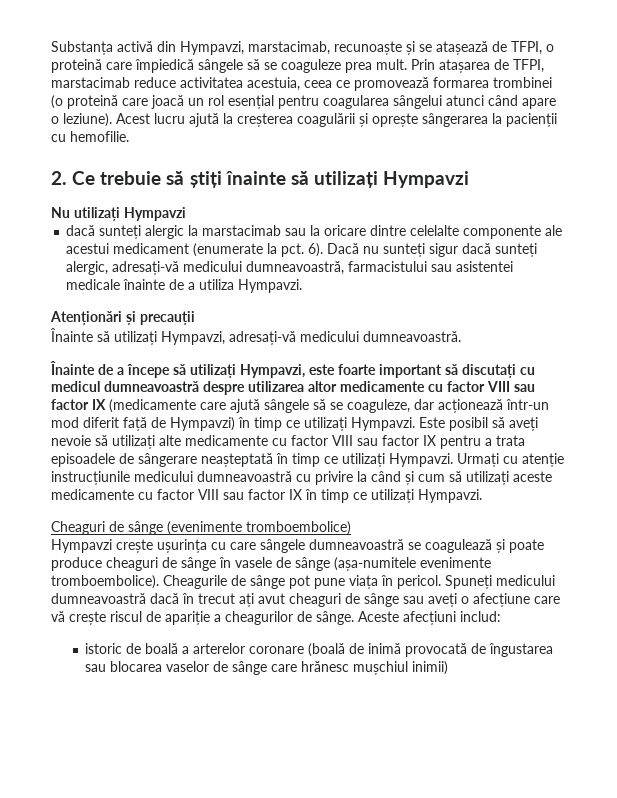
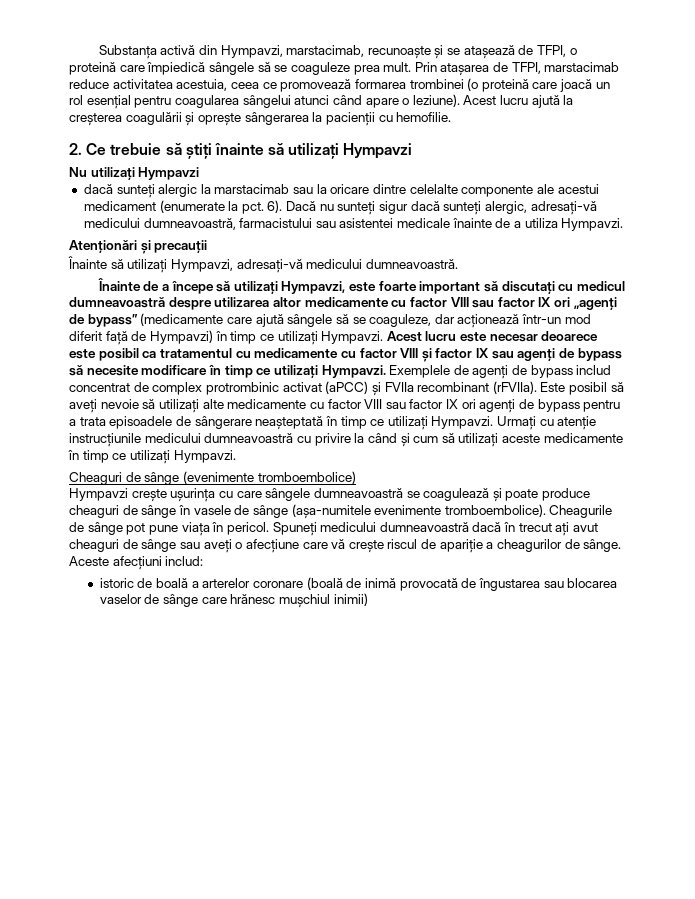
- Înainte de a începe să utilizați Hympavzi, este foarte important să discutați cu medicul dumneavoastră despre utilizarea altor medicamente cu factor VIII sau factor IX (medicamente care ajută sângele să se coaguleze, dar acționează într-un mod diferit față de Hympavzi) în timp ce utilizați Hympavzi.
+ Înainte de a începe să utilizați Hympavzi, este foarte important să discutați cu medicul dumneavoastră despre utilizarea altor medicamente cu factor VIII sau factor IX ori „agenți de bypass” (medicamente care ajută sângele să se coaguleze, dar acționează într-un mod diferit față de Hympavzi) în timp ce utilizați Hympavzi.
+ Acest lucru este necesar deoarece este posibil ca tratamentul cu medicamente cu factor VIII și factor IX sau agenți de bypass să necesite modificare în timp ce utilizați Hympavzi. Exemplele de agenți de bypass includ concentrat de complex protrombinic activat (aPCC) și FVIIa recombinant (rFVIIa).
- Este posibil să aveți nevoie să utilizați alte medicamente cu factor VIII sau factor IX pentru a trata episoadele de sângerare neașteptată în timp ce utilizați Hympavzi.
+ Este posibil să aveți nevoie să utilizați alte medicamente cu factor VIII sau factor IX ori agenți de bypass pentru a trata episoadele de sângerare neașteptată în timp ce utilizați Hympavzi.
- Urmați cu atenție instrucțiunile medicului dumneavoastră cu privire la când și cum să utilizați aceste medicamente cu factor VIII sau factor IX în timp ce utilizați Hympavzi.
+ Urmați cu atenție instrucțiunile medicului dumneavoastră cu privire la când și cum să utilizați aceste medicamente în timp ce utilizați Hympavzi.

